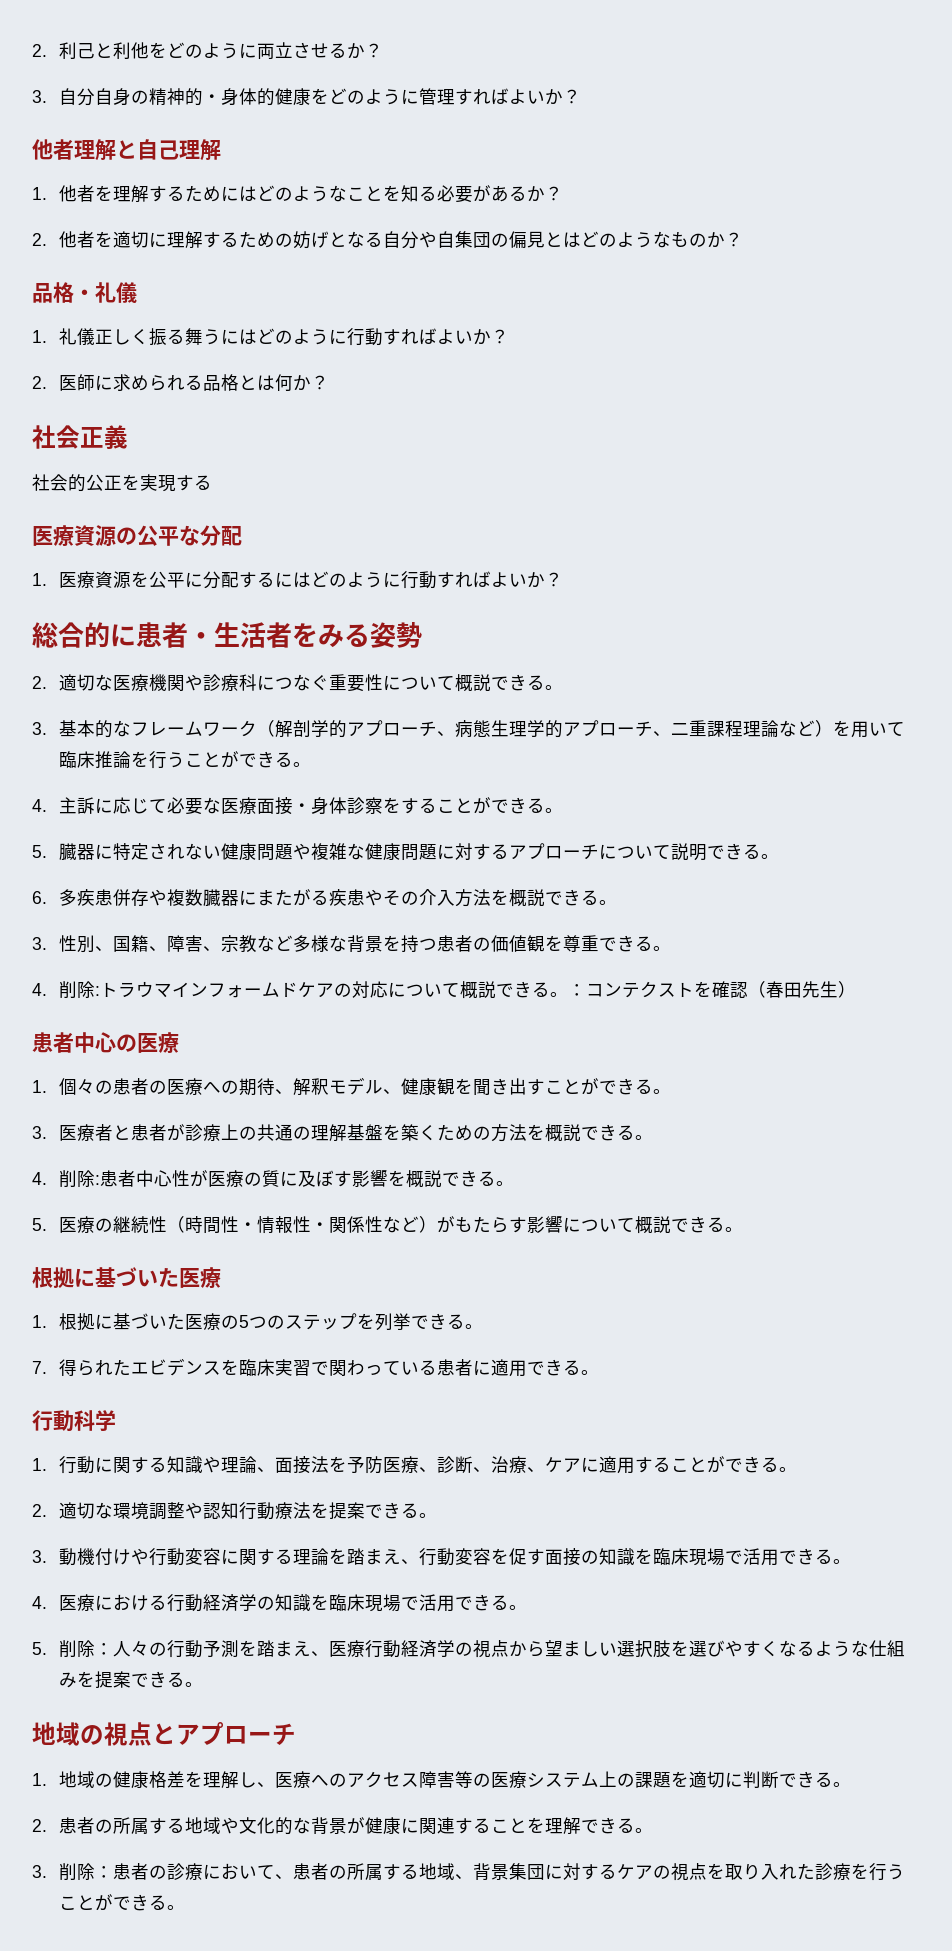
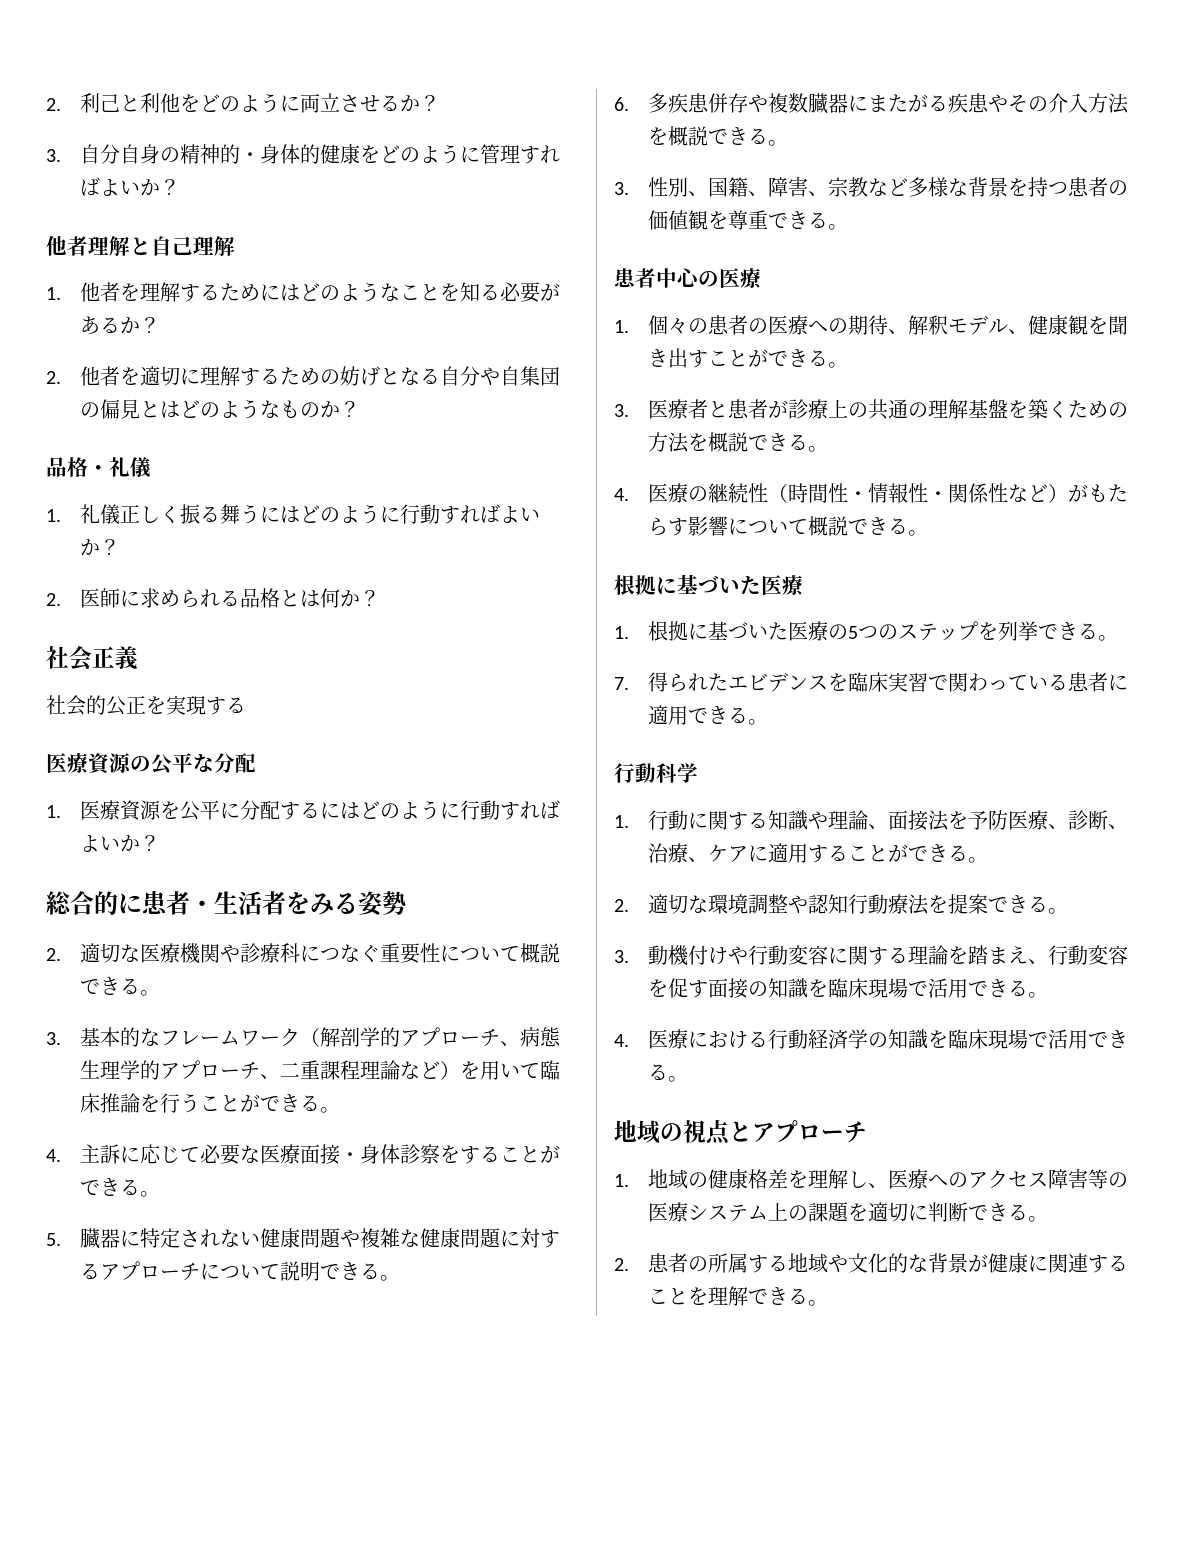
- 4.削除:トラウマインフォームドケアの対応について概説できる。：コンテクストを確認（春田先生）
- 4.削除:患者中心性が医療の質に及ぼす影響を概説できる。
- 5.医療の継続性（時間性・情報性・関係性など）がもたらす影響について概説できる。
+ 4.医療の継続性（時間性・情報性・関係性など）がもたらす影響について概説できる。
- 5.削除：人々の行動予測を踏まえ、医療行動経済学の視点から望ましい選択肢を選びやすくなるような仕組みを提案できる。
- 3.削除：患者の診療において、患者の所属する地域、背景集団に対するケアの視点を取り入れた診療を行うことができる。

